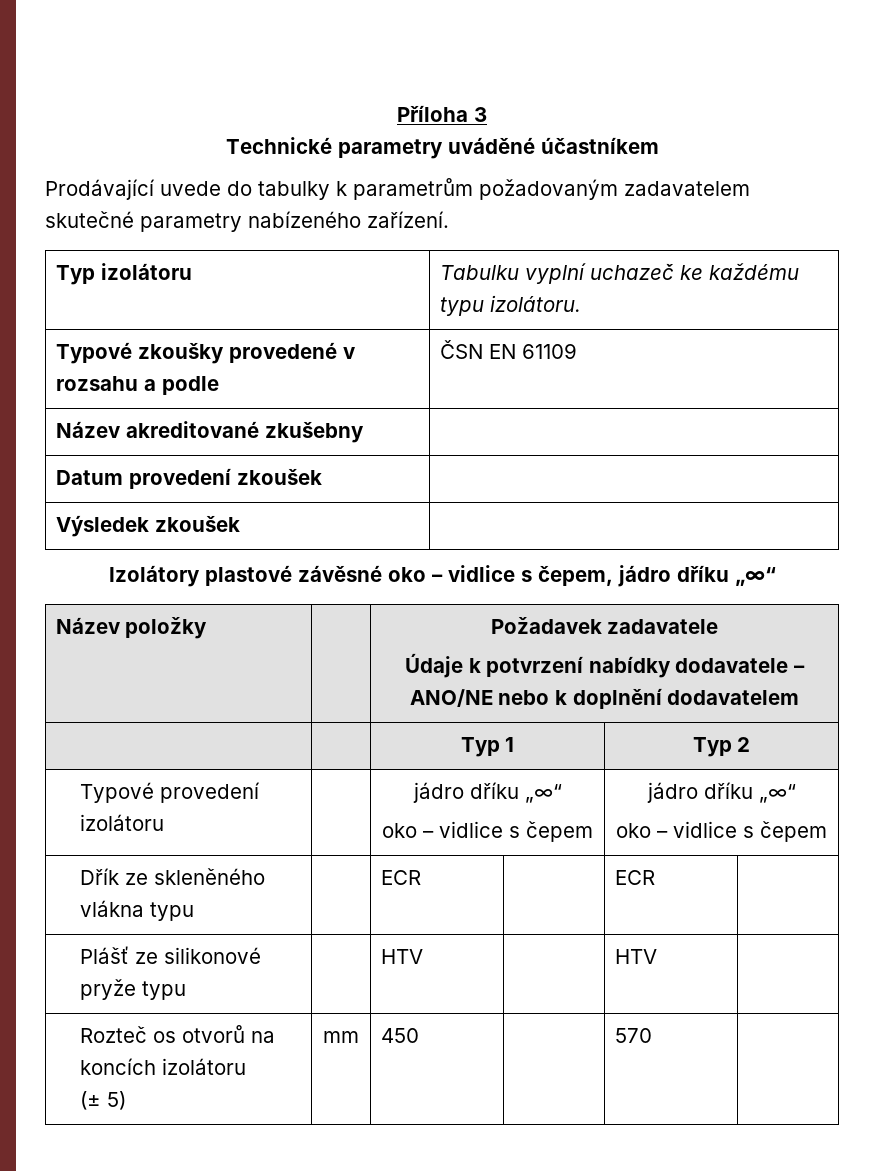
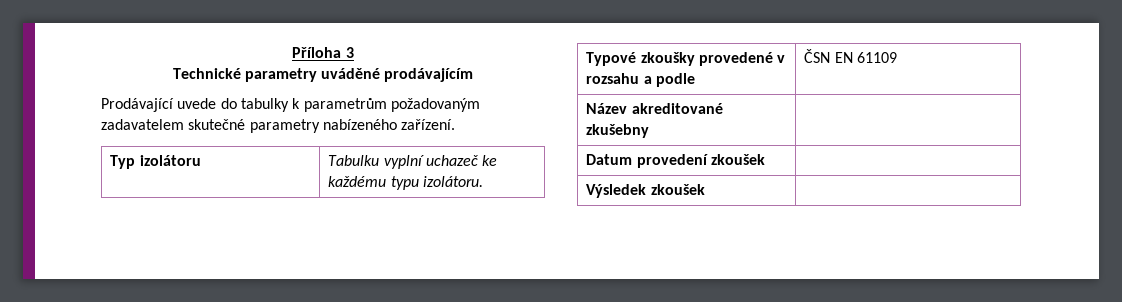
- Technické parametry uváděné účastníkem
+ Technické parametry uváděné prodávajícím
- Izolátory plastové závěsné oko – vidlice s čepem, jádro dříku „∞“
- Název položky | | Požadavek zadavatele
- Údaje k potvrzení nabídky dodavatele – ANO/NE nebo k doplnění dodavatelem
- | | Typ 1 | Typ 2
- Typové provedení izolátoru | | jádro dříku „∞“
- oko – vidlice s čepem | jádro dříku „∞“
- oko – vidlice s čepem
- Dřík ze skleněného vlákna typu | | ECR | | ECR |
- Plášť ze silikonové pryže typu | | HTV | | HTV |
- Rozteč os otvorů na koncích izolátoru
- (± 5) | mm | 450 | | 570 |

